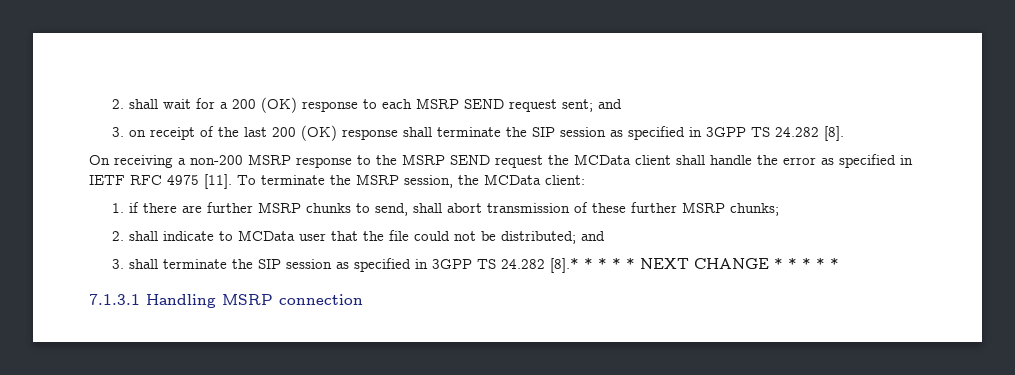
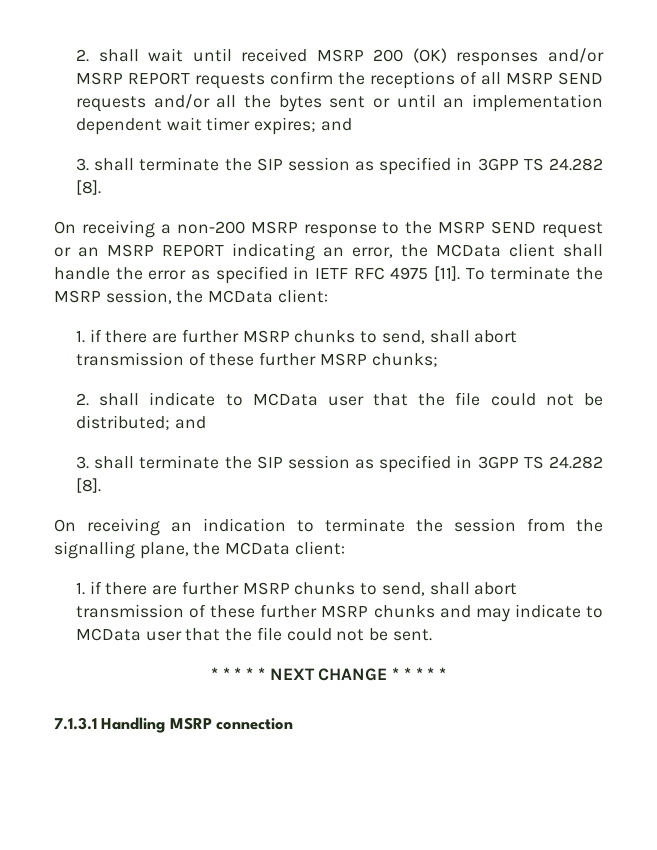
- 2. shall wait for a 200 (OK) response to each MSRP SEND request sent; and
- 3. on receipt of the last 200 (OK) response shall terminate the SIP session as specified in 3GPP TS 24.282 [8].
+ 2. shall wait until received MSRP 200 (OK) responses and/or MSRP REPORT requests confirm the receptions of all MSRP SEND requests and/or all the bytes sent or until an implementation dependent wait timer expires; and
+ 3. shall terminate the SIP session as specified in 3GPP TS 24.282 [8].
- On receiving a non-200 MSRP response to the MSRP SEND request the MCData client shall handle the error as specified in IETF RFC 4975 [11].
+ On receiving a non-200 MSRP response to the MSRP SEND request or an MSRP REPORT indicating an error, the MCData client shall handle the error as specified in IETF RFC 4975 [11].
  2. shall indicate to MCData user that the file could not be distributed; and
- 3. shall terminate the SIP session as specified in 3GPP TS 24.282 [8].* * * * * NEXT CHANGE * * * * *
+ 3. shall terminate the SIP session as specified in 3GPP TS 24.282 [8].
+ On receiving an indication to terminate the session from the signalling plane, the MCData client:
+ 1. if there are further MSRP chunks to send, shall abort transmission of these further MSRP chunks and may indicate to MCData user that the file could not be sent.
+ * * * * * NEXT CHANGE * * * * *

